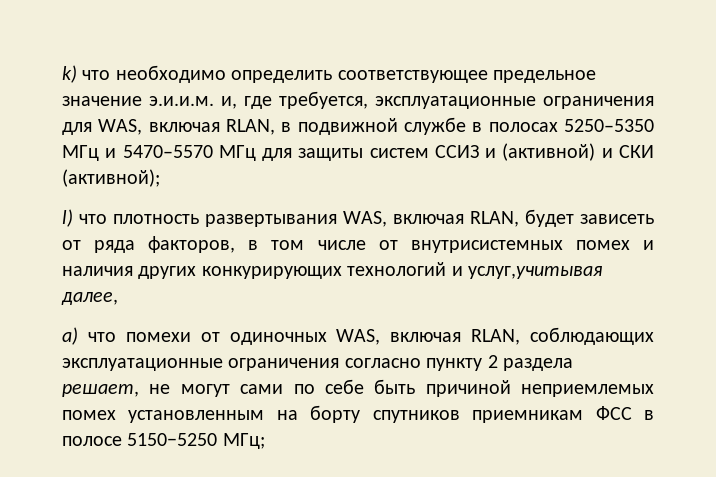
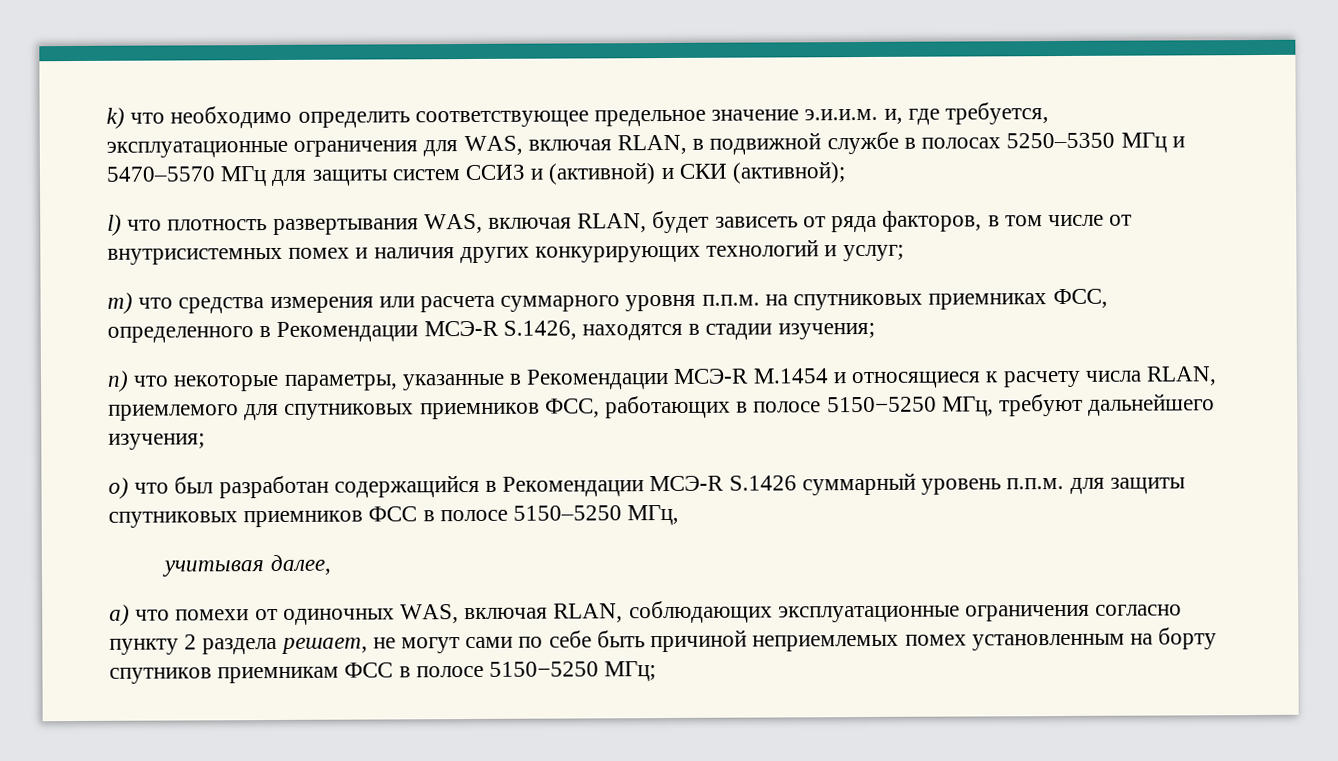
- l) что плотность развертывания WAS, включая RLAN, будет зависеть от ряда факторов, в том числе от внутрисистемных помех и наличия других конкурирующих технологий и услуг,учитывая далее,
+ l) что плотность развертывания WAS, включая RLAN, будет зависеть от ряда факторов, в том числе от внутрисистемных помех и наличия других конкурирующих технологий и услуг;
+ m) что средства измерения или расчета суммарного уровня п.п.м. на спутниковых приемниках ФСС, определенного в Рекомендации МСЭ-R S.1426, находятся в стадии изучения;
+ n) что некоторые параметры, указанные в Рекомендации МСЭ-R M.1454 и относящиеся к расчету числа RLAN, приемлемого для спутниковых приемников ФСС, работающих в полосе 5150−5250 МГц, требуют дальнейшего изучения;
+ o) что был разработан содержащийся в Рекомендации МСЭ-R S.1426 суммарный уровень п.п.м. для защиты спутниковых приемников ФСС в полосе 5150–5250 МГц,
+ учитывая далее,

